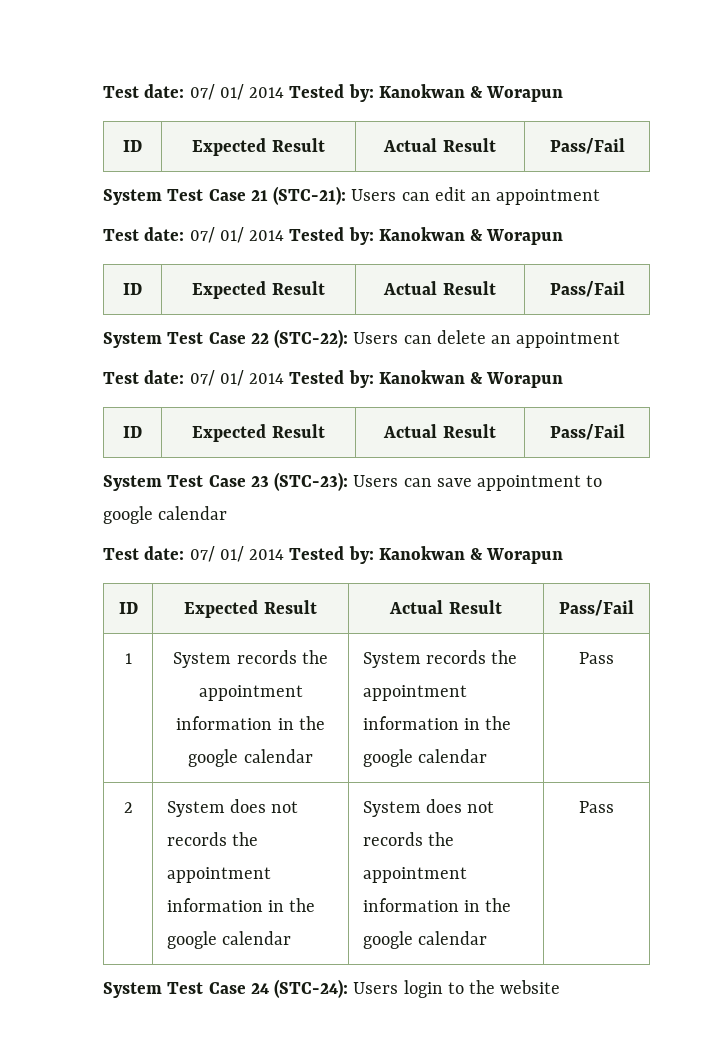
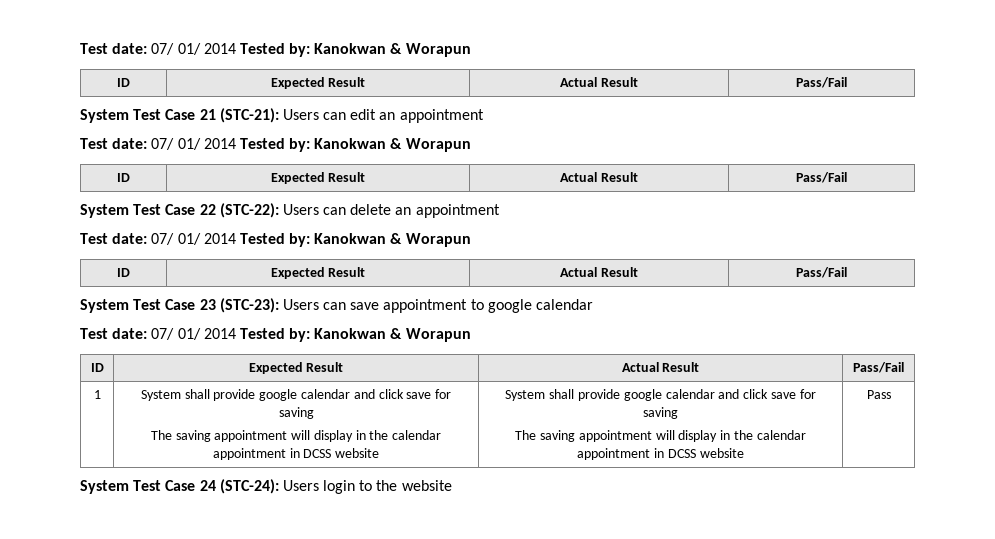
- 1 | System records the appointment information in the google calendar | System records the appointment information in the google calendar | Pass
- 2 | System does not records the appointment information in the google calendar | System does not records the appointment information in the google calendar | Pass
+ 1 | System shall provide google calendar and click save for saving
+ The saving appointment will display in the calendar appointment in DCSS website | System shall provide google calendar and click save for saving
+ The saving appointment will display in the calendar appointment in DCSS website | Pass

